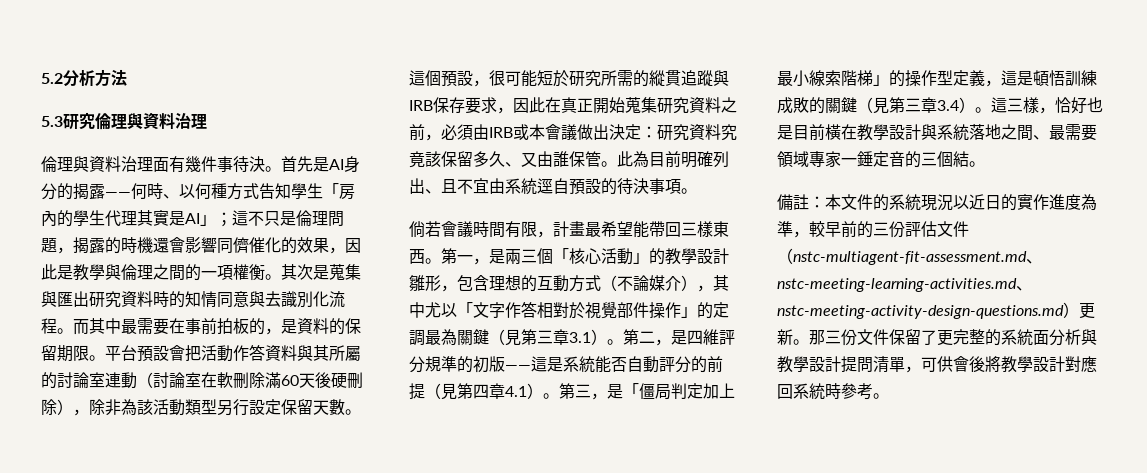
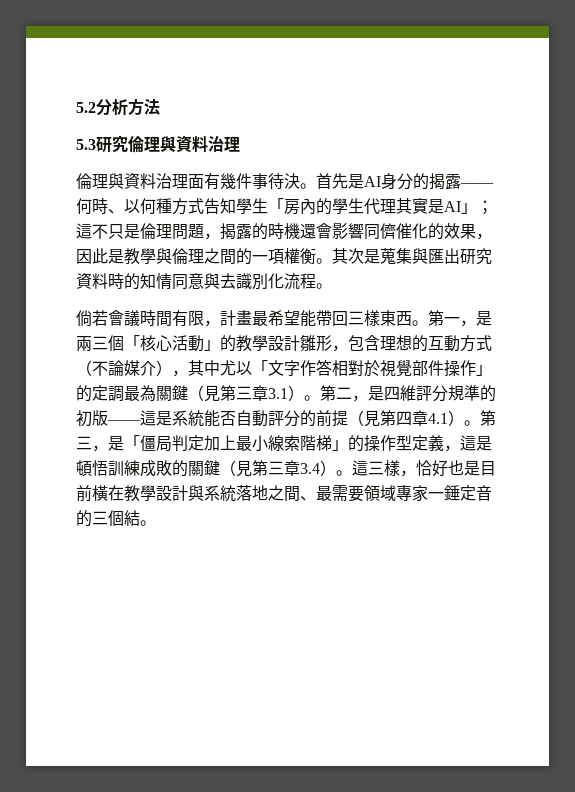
- 而其中最需要在事前拍板的，是資料的保留期限。平台預設會把活動作答資料與其所屬的討論室連動（討論室在軟刪除滿60天後硬刪除），除非為該活動類型另行設定保留天數。這個預設，很可能短於研究所需的縱貫追蹤與IRB保存要求，因此在真正開始蒐集研究資料之前，必須由IRB或本會議做出決定：研究資料究竟該保留多久、又由誰保管。此為目前明確列出、且不宜由系統逕自預設的待決事項。
- 備註：本文件的系統現況以近日的實作進度為準，較早前的三份評估文件（nstc-multiagent-fit-assessment.md、nstc-meeting-learning-activities.md、nstc-meeting-activity-design-questions.md）更新。那三份文件保留了更完整的系統面分析與教學設計提問清單，可供會後將教學設計對應回系統時參考。

